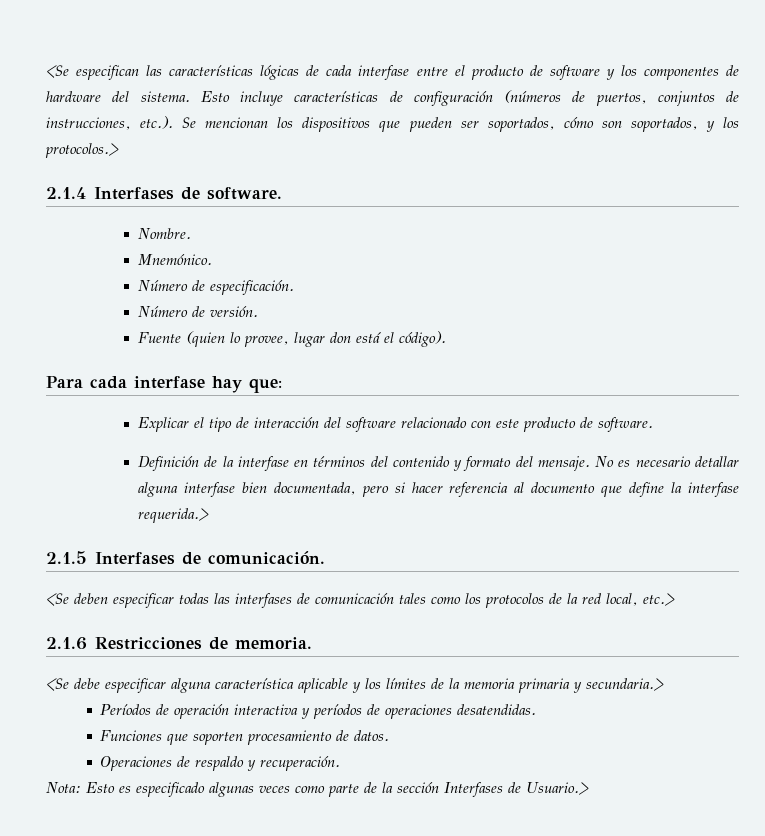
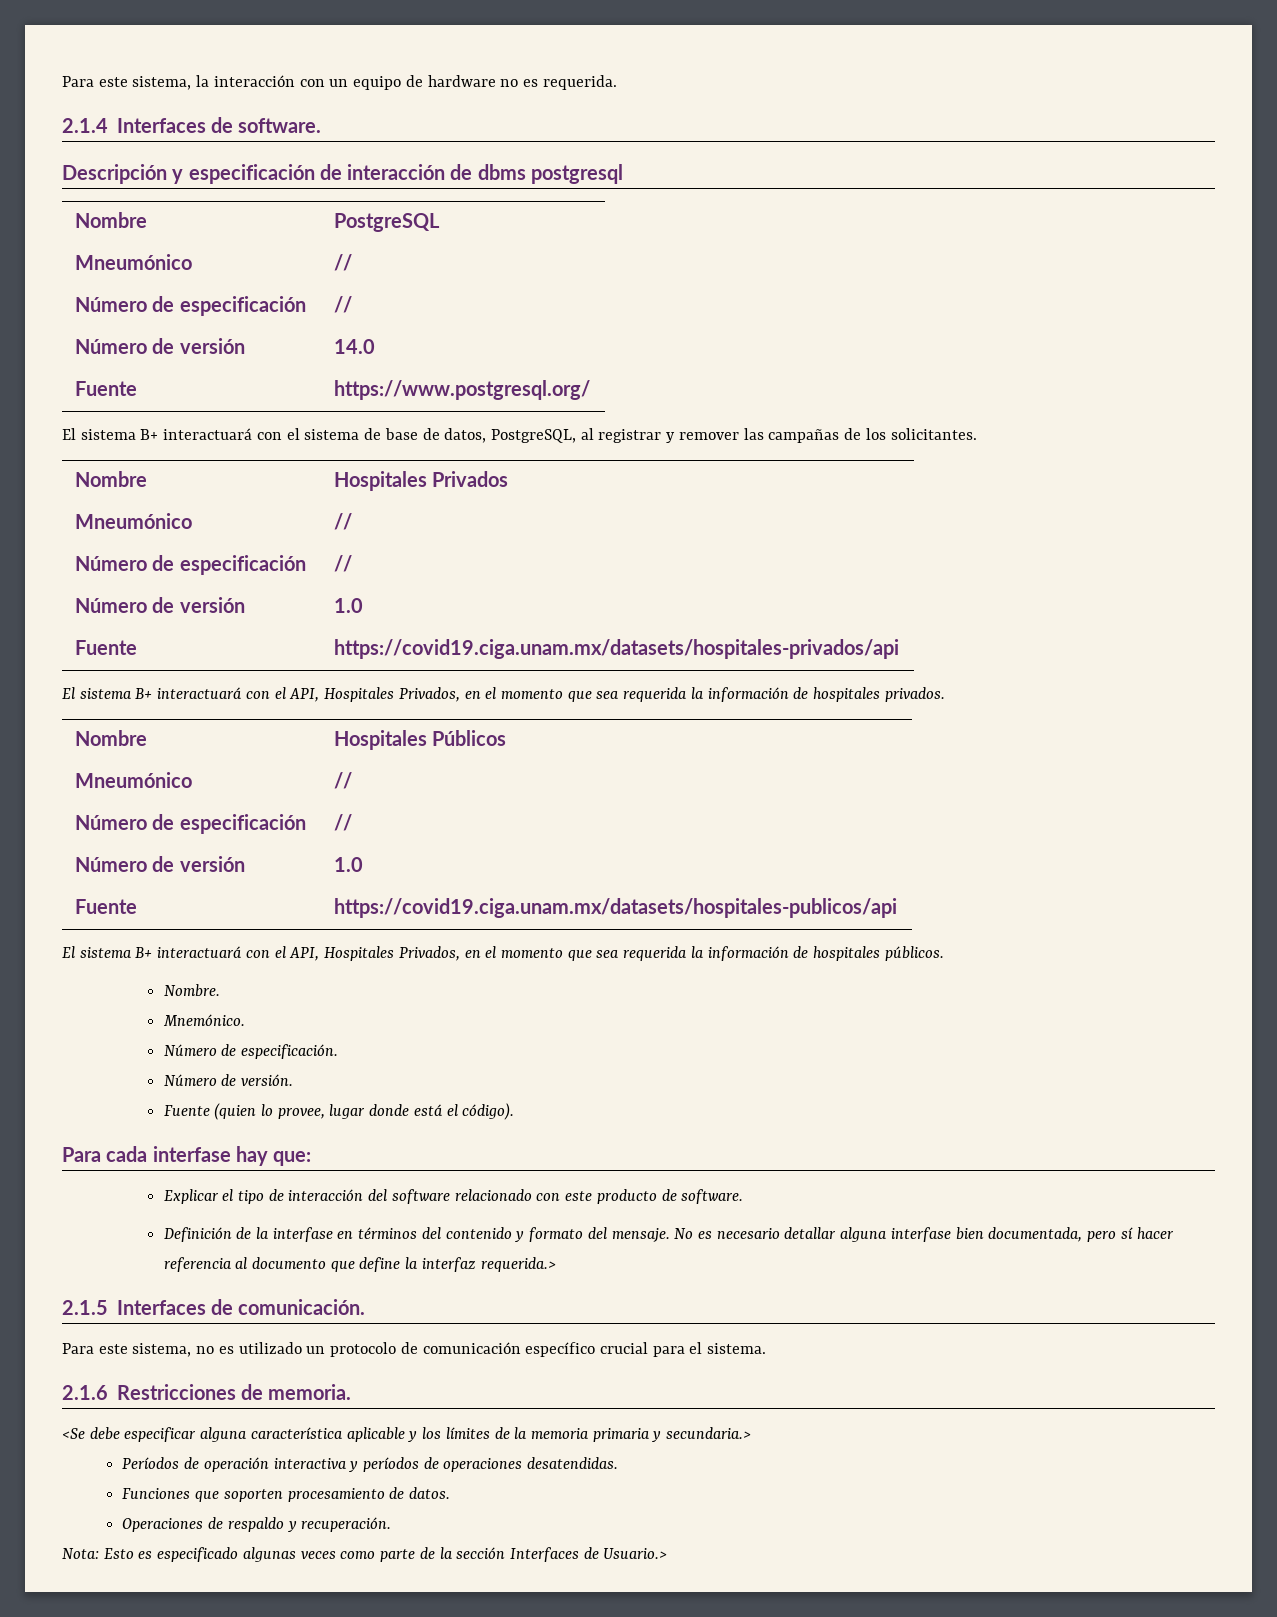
- <Se especifican las características lógicas de cada interfase entre el producto de software y los componentes de hardware del sistema. Esto incluye características de configuración (números de puertos, conjuntos de instrucciones, etc.). Se mencionan los dispositivos que pueden ser soportados, cómo son soportados, y los protocolos.>
+ Para este sistema, la interacción con un equipo de hardware no es requerida.
- 2.1.4 Interfases de software.
+ 2.1.4 Interfaces de software.
+ Descripción y especificación de interacción de dbms postgresql
+ Nombre | PostgreSQL
+ Mneumónico | //
+ Número de especificación | //
+ Número de versión | 14.0
+ Fuente | https://www.postgresql.org/
+ El sistema B+ interactuará con el sistema de base de datos, PostgreSQL, al registrar y remover las campañas de los solicitantes.
+ Nombre | Hospitales Privados
+ Mneumónico | //
+ Número de especificación | //
+ Número de versión | 1.0
+ Fuente | https://covid19.ciga.unam.mx/datasets/hospitales-privados/api
+ El sistema B+ interactuará con el API, Hospitales Privados, en el momento que sea requerida la información de hospitales privados.
+ Nombre | Hospitales Públicos
+ Mneumónico | //
+ Número de especificación | //
+ Número de versión | 1.0
+ Fuente | https://covid19.ciga.unam.mx/datasets/hospitales-publicos/api
+ El sistema B+ interactuará con el API, Hospitales Privados, en el momento que sea requerida la información de hospitales públicos.
- Fuente (quien lo provee, lugar don está el código).
+ Fuente (quien lo provee, lugar donde está el código).
- No es necesario detallar alguna interfase bien documentada, pero si hacer referencia al documento que define la interfase requerida.>
+ No es necesario detallar alguna interfase bien documentada, pero sí hacer referencia al documento que define la interfaz requerida.>
- 2.1.5 Interfases de comunicación.
+ 2.1.5 Interfaces de comunicación.
- <Se deben especificar todas las interfases de comunicación tales como los protocolos de la red local, etc.>
+ Para este sistema, no es utilizado un protocolo de comunicación específico crucial para el sistema.
- Nota: Esto es especificado algunas veces como parte de la sección Interfases de Usuario.>
+ Nota: Esto es especificado algunas veces como parte de la sección Interfaces de Usuario.>

